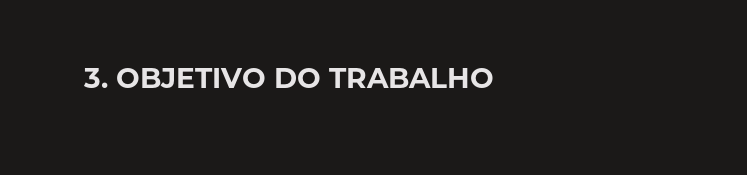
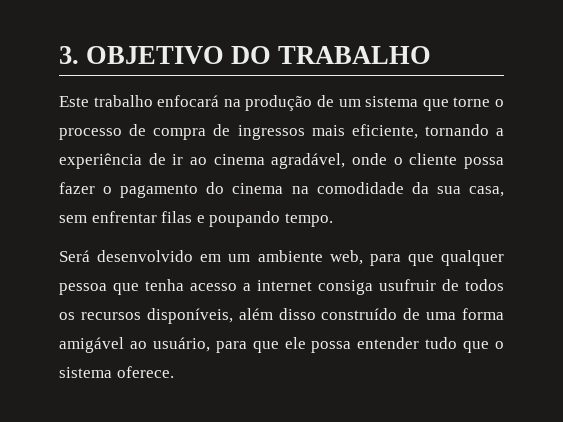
+ Este trabalho enfocará na produção de um sistema que torne o processo de compra de ingressos mais eficiente, tornando a experiência de ir ao cinema agradável, onde o cliente possa fazer o pagamento do cinema na comodidade da sua casa, sem enfrentar filas e poupando tempo.
+ Será desenvolvido em um ambiente web, para que qualquer pessoa que tenha acesso a internet consiga usufruir de todos os recursos disponíveis, além disso construído de uma forma amigável ao usuário, para que ele possa entender tudo que o sistema oferece.

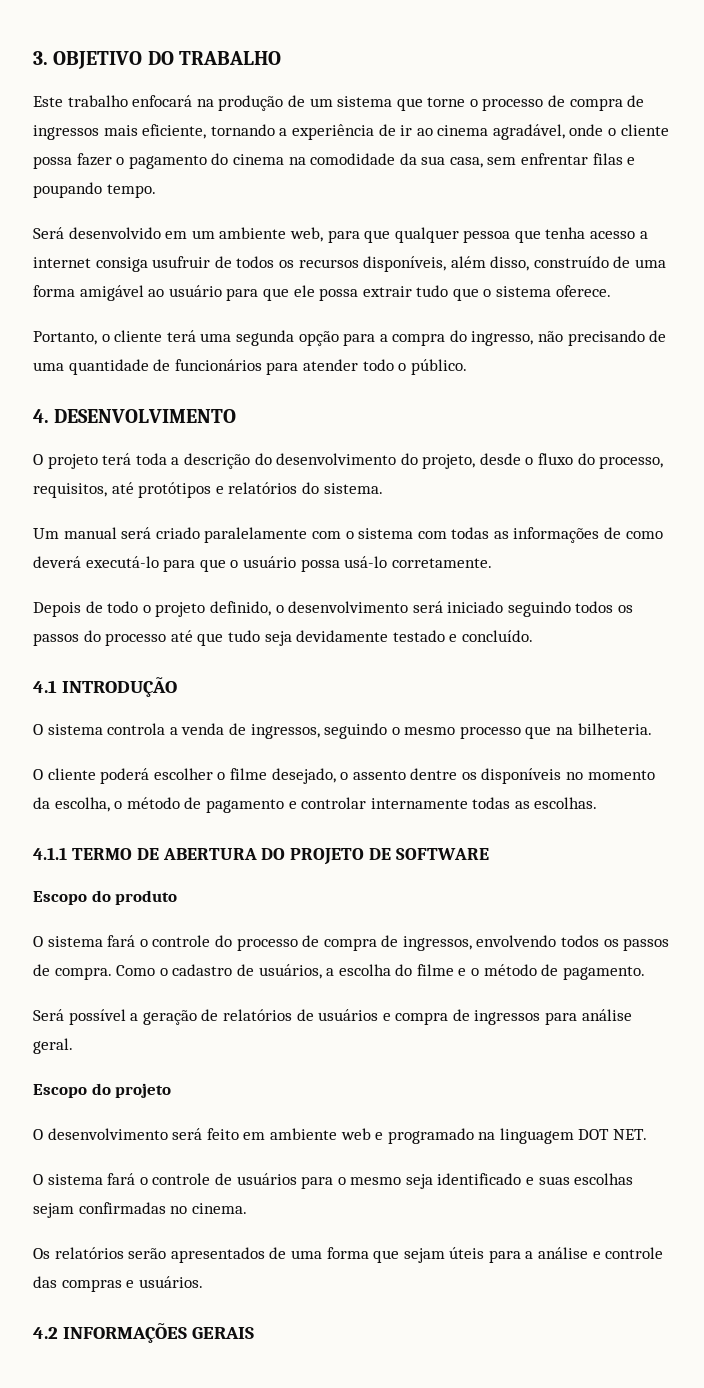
- Será desenvolvido em um ambiente web, para que qualquer pessoa que tenha acesso a internet consiga usufruir de todos os recursos disponíveis, além disso construído de uma forma amigável ao usuário, para que ele possa entender tudo que o sistema oferece.
+ Será desenvolvido em um ambiente web, para que qualquer pessoa que tenha acesso a internet consiga usufruir de todos os recursos disponíveis, além disso, construído de uma forma amigável ao usuário para que ele possa extrair tudo que o sistema oferece.
+ Portanto, o cliente terá uma segunda opção para a compra do ingresso, não precisando de uma quantidade de funcionários para atender todo o público.
+ 4. DESENVOLVIMENTO
+ O projeto terá toda a descrição do desenvolvimento do projeto, desde o fluxo do processo, requisitos, até protótipos e relatórios do sistema.
+ Um manual será criado paralelamente com o sistema com todas as informações de como deverá executá-lo para que o usuário possa usá-lo corretamente.
+ Depois de todo o projeto definido, o desenvolvimento será iniciado seguindo todos os passos do processo até que tudo seja devidamente testado e concluído.
+ 4.1 INTRODUÇÃO
+ O sistema controla a venda de ingressos, seguindo o mesmo processo que na bilheteria.
+ O cliente poderá escolher o filme desejado, o assento dentre os disponíveis no momento da escolha, o método de pagamento e controlar internamente todas as escolhas.
+ 4.1.1 TERMO DE ABERTURA DO PROJETO DE SOFTWARE
+ Escopo do produto
+ O sistema fará o controle do processo de compra de ingressos, envolvendo todos os passos de compra. Como o cadastro de usuários, a escolha do filme e o método de pagamento.
+ Será possível a geração de relatórios de usuários e compra de ingressos para análise geral.
+ Escopo do projeto
+ O desenvolvimento será feito em ambiente web e programado na linguagem DOT NET.
+ O sistema fará o controle de usuários para o mesmo seja identificado e suas escolhas sejam confirmadas no cinema.
+ Os relatórios serão apresentados de uma forma que sejam úteis para a análise e controle das compras e usuários.
+ 4.2 INFORMAÇÕES GERAIS

